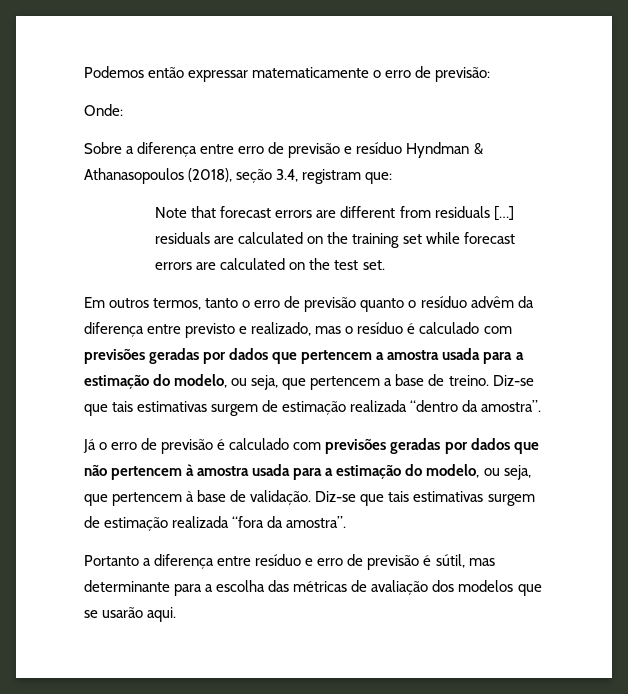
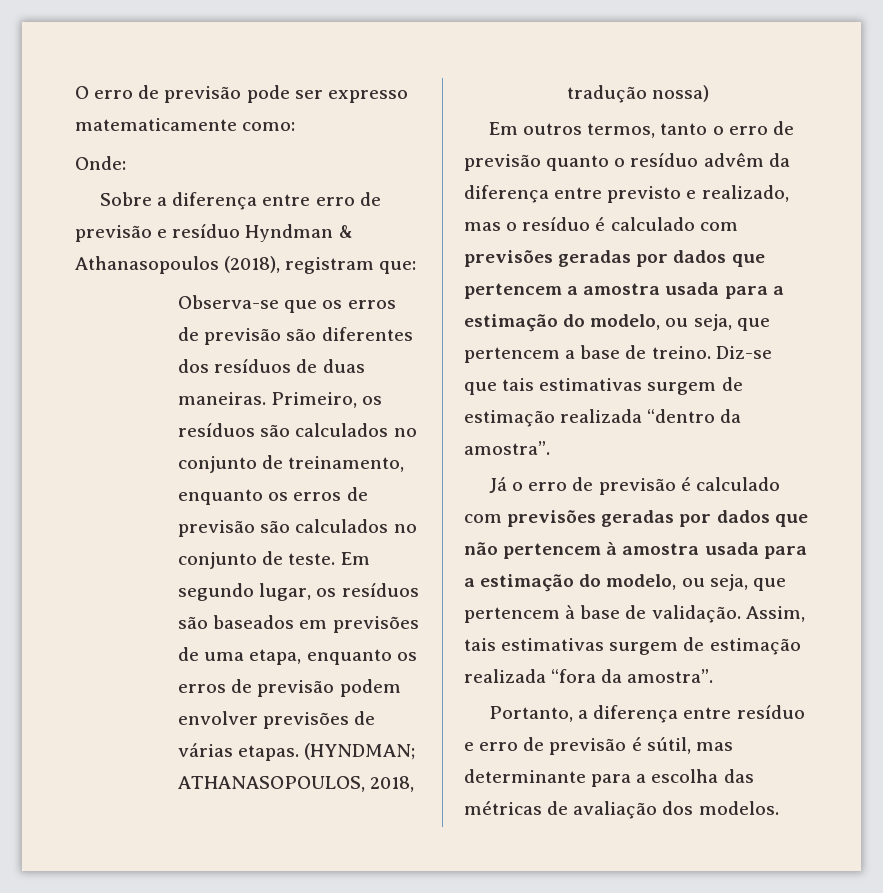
- Podemos então expressar matematicamente o erro de previsão:
+ O erro de previsão pode ser expresso matematicamente como:
- Sobre a diferença entre erro de previsão e resíduo Hyndman & Athanasopoulos (2018), seção 3.4, registram que:
+ Sobre a diferença entre erro de previsão e resíduo Hyndman & Athanasopoulos (2018), registram que:
- Note that forecast errors are different from residuals […] residuals are calculated on the training set while forecast errors are calculated on the test set.
+ Observa-se que os erros de previsão são diferentes dos resíduos de duas maneiras. Primeiro, os resíduos são calculados no conjunto de treinamento, enquanto os erros de previsão são calculados no conjunto de teste. Em segundo lugar, os resíduos são baseados em previsões de uma etapa, enquanto os erros de previsão podem envolver previsões de várias etapas. (HYNDMAN; ATHANASOPOULOS, 2018, tradução nossa)
- Diz-se que tais estimativas surgem de estimação realizada “fora da amostra”.
+ Assim, tais estimativas surgem de estimação realizada “fora da amostra”.
- Portanto a diferença entre resíduo e erro de previsão é sútil, mas determinante para a escolha das métricas de avaliação dos modelos que se usarão aqui.
+ Portanto, a diferença entre resíduo e erro de previsão é sútil, mas determinante para a escolha das métricas de avaliação dos modelos.

